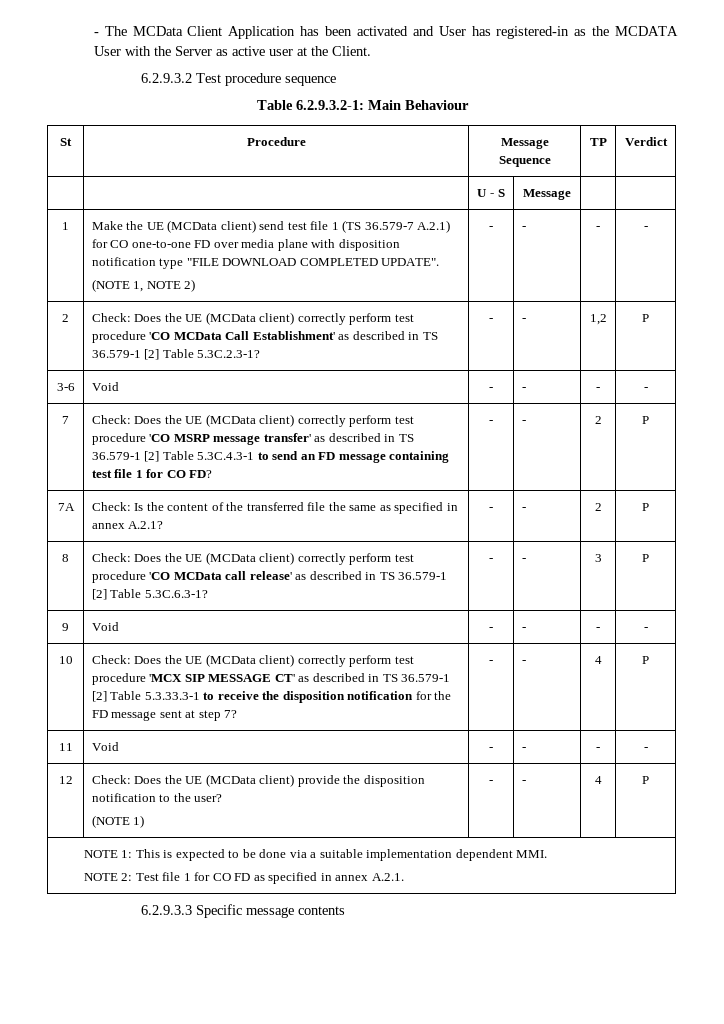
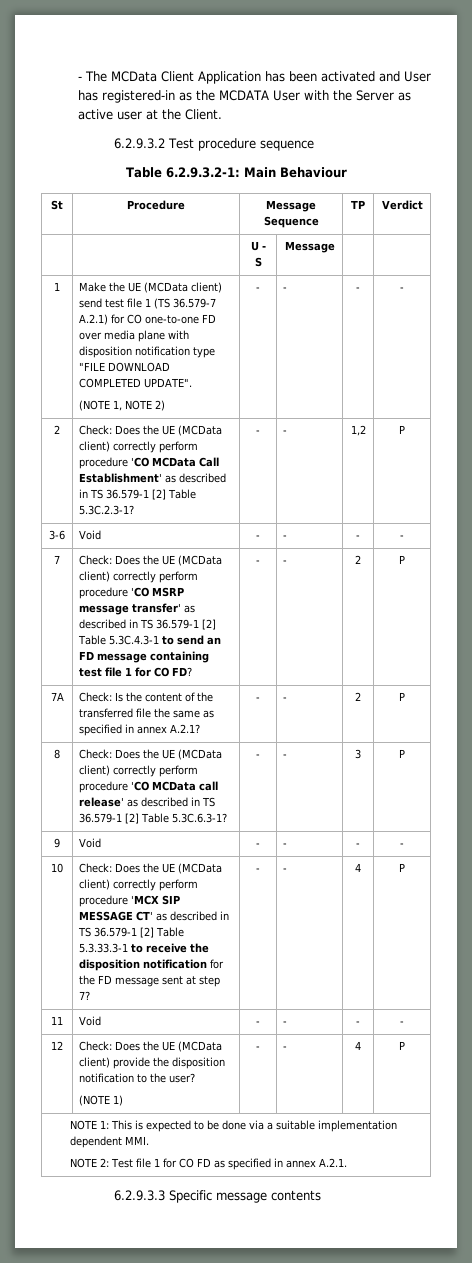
- 2 | Check: Does the UE (MCData client) correctly perform test procedure 'CO MCData Call Establishment' as described in TS 36.579-1 [2] Table 5.3C.2.3-1? | - | - | 1,2 | P
+ 2 | Check: Does the UE (MCData client) correctly perform procedure 'CO MCData Call Establishment' as described in TS 36.579-1 [2] Table 5.3C.2.3-1? | - | - | 1,2 | P
- 7 | Check: Does the UE (MCData client) correctly perform test procedure 'CO MSRP message transfer' as described in TS 36.579-1 [2] Table 5.3C.4.3-1 to send an FD message containing test file 1 for CO FD? | - | - | 2 | P
+ 7 | Check: Does the UE (MCData client) correctly perform procedure 'CO MSRP message transfer' as described in TS 36.579-1 [2] Table 5.3C.4.3-1 to send an FD message containing test file 1 for CO FD? | - | - | 2 | P
- 8 | Check: Does the UE (MCData client) correctly perform test procedure 'CO MCData call release' as described in TS 36.579-1 [2] Table 5.3C.6.3-1? | - | - | 3 | P
+ 8 | Check: Does the UE (MCData client) correctly perform procedure 'CO MCData call release' as described in TS 36.579-1 [2] Table 5.3C.6.3-1? | - | - | 3 | P
- 10 | Check: Does the UE (MCData client) correctly perform test procedure 'MCX SIP MESSAGE CT' as described in TS 36.579-1 [2] Table 5.3.33.3-1 to receive the disposition notification for the FD message sent at step 7? | - | - | 4 | P
+ 10 | Check: Does the UE (MCData client) correctly perform procedure 'MCX SIP MESSAGE CT' as described in TS 36.579-1 [2] Table 5.3.33.3-1 to receive the disposition notification for the FD message sent at step 7? | - | - | 4 | P

